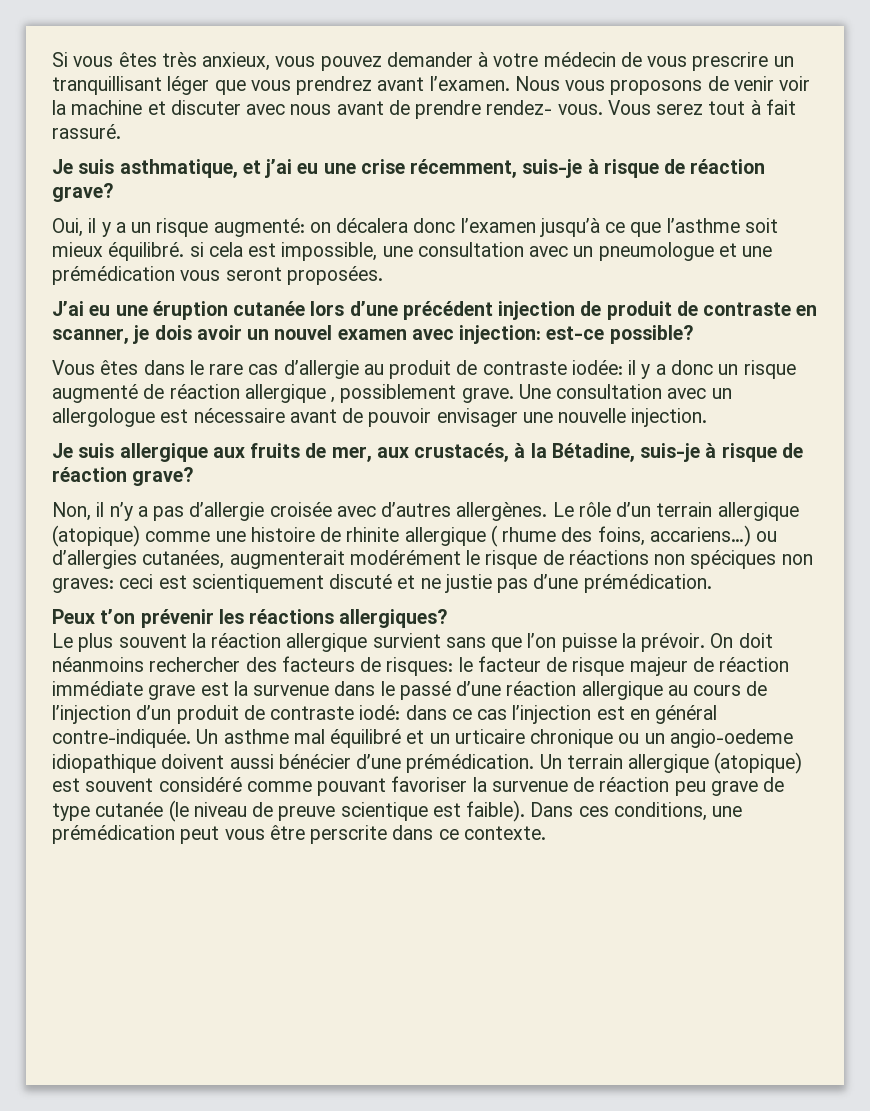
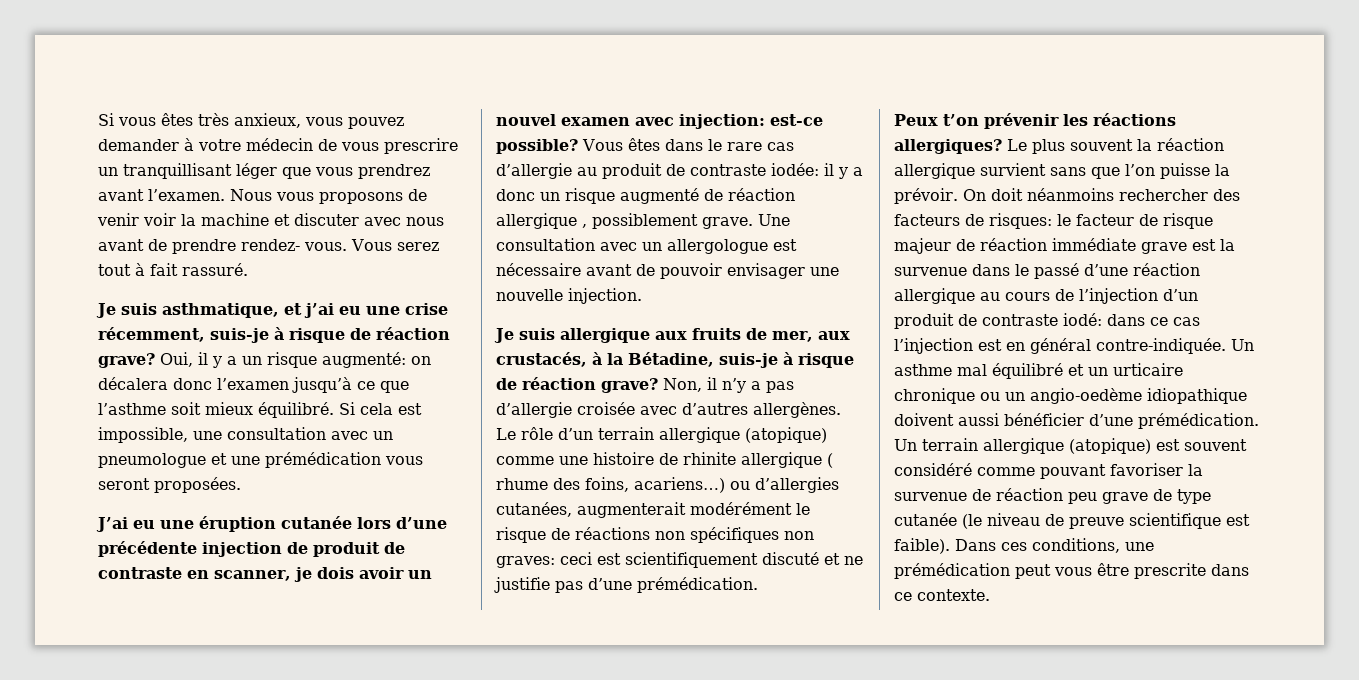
- Je suis asthmatique, et j’ai eu une crise récemment, suis-je à risque de réaction grave?
- Oui, il y a un risque augmenté: on décalera donc l’examen jusqu’à ce que l’asthme soit mieux équilibré. si cela est impossible, une consultation avec un pneumologue et une prémédication vous seront proposées.
+ Je suis asthmatique, et j’ai eu une crise récemment, suis-je à risque de réaction grave? Oui, il y a un risque augmenté: on décalera donc l’examen jusqu’à ce que l’asthme soit mieux équilibré. Si cela est impossible, une consultation avec un pneumologue et une prémédication vous seront proposées.
- J’ai eu une éruption cutanée lors d’une précédent injection de produit de contraste en scanner, je dois avoir un nouvel examen avec injection: est-ce possible?
- Vous êtes dans le rare cas d’allergie au produit de contraste iodée: il y a donc un risque augmenté de réaction allergique , possiblement grave.
+ J’ai eu une éruption cutanée lors d’une précédente injection de produit de contraste en scanner, je dois avoir un nouvel examen avec injection: est-ce possible? Vous êtes dans le rare cas d’allergie au produit de contraste iodée: il y a donc un risque augmenté de réaction allergique , possiblement grave.
- Je suis allergique aux fruits de mer, aux crustacés, à la Bétadine, suis-je à risque de réaction grave?
- Non, il n’y a pas d’allergie croisée avec d’autres allergènes.
+ Je suis allergique aux fruits de mer, aux crustacés, à la Bétadine, suis-je à risque de réaction grave? Non, il n’y a pas d’allergie croisée avec d’autres allergènes.
- Le rôle d’un terrain allergique (atopique) comme une histoire de rhinite allergique ( rhume des foins, accariens…) ou d’allergies cutanées, augmenterait modérément le risque de réactions non spéciques non graves: ceci est scientiquement discuté et ne justie pas d’une prémédication.
+ Le rôle d’un terrain allergique (atopique) comme une histoire de rhinite allergique ( rhume des foins, acariens…) ou d’allergies cutanées, augmenterait modérément le risque de réactions non spécifiques non graves: ceci est scientifiquement discuté et ne justifie pas d’une prémédication.
- Peux t’on prévenir les réactions allergiques?
- Le plus souvent la réaction allergique survient sans que l’on puisse la prévoir.
+ Peux t’on prévenir les réactions allergiques? Le plus souvent la réaction allergique survient sans que l’on puisse la prévoir.
- Un asthme mal équilibré et un urticaire chronique ou un angio-oedeme idiopathique doivent aussi bénécier d’une prémédication.
+ Un asthme mal équilibré et un urticaire chronique ou un angio-oedème idiopathique doivent aussi bénéficier d’une prémédication.
- Un terrain allergique (atopique) est souvent considéré comme pouvant favoriser la survenue de réaction peu grave de type cutanée (le niveau de preuve scientique est faible).
+ Un terrain allergique (atopique) est souvent considéré comme pouvant favoriser la survenue de réaction peu grave de type cutanée (le niveau de preuve scientifique est faible).
- Dans ces conditions, une prémédication peut vous être perscrite dans ce contexte.
+ Dans ces conditions, une prémédication peut vous être prescrite dans ce contexte.

